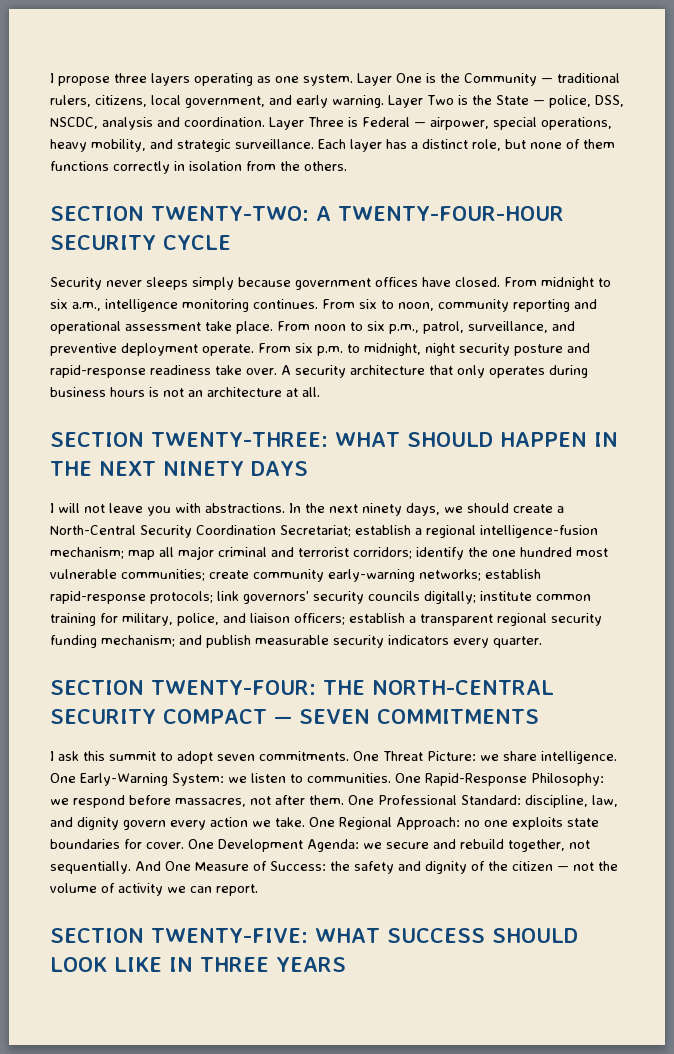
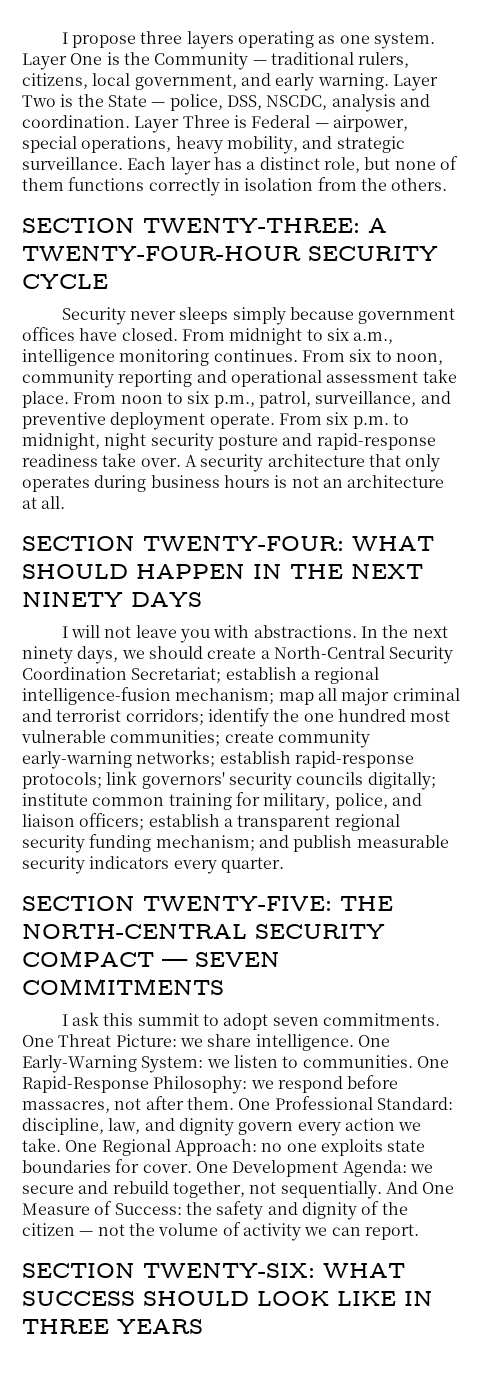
- SECTION TWENTY-TWO: A TWENTY-FOUR-HOUR SECURITY CYCLE
+ SECTION TWENTY-THREE: A TWENTY-FOUR-HOUR SECURITY CYCLE
- SECTION TWENTY-THREE: WHAT SHOULD HAPPEN IN THE NEXT NINETY DAYS
+ SECTION TWENTY-FOUR: WHAT SHOULD HAPPEN IN THE NEXT NINETY DAYS
- SECTION TWENTY-FOUR: THE NORTH-CENTRAL SECURITY COMPACT — SEVEN COMMITMENTS
+ SECTION TWENTY-FIVE: THE NORTH-CENTRAL SECURITY COMPACT — SEVEN COMMITMENTS
- SECTION TWENTY-FIVE: WHAT SUCCESS SHOULD LOOK LIKE IN THREE YEARS
+ SECTION TWENTY-SIX: WHAT SUCCESS SHOULD LOOK LIKE IN THREE YEARS

